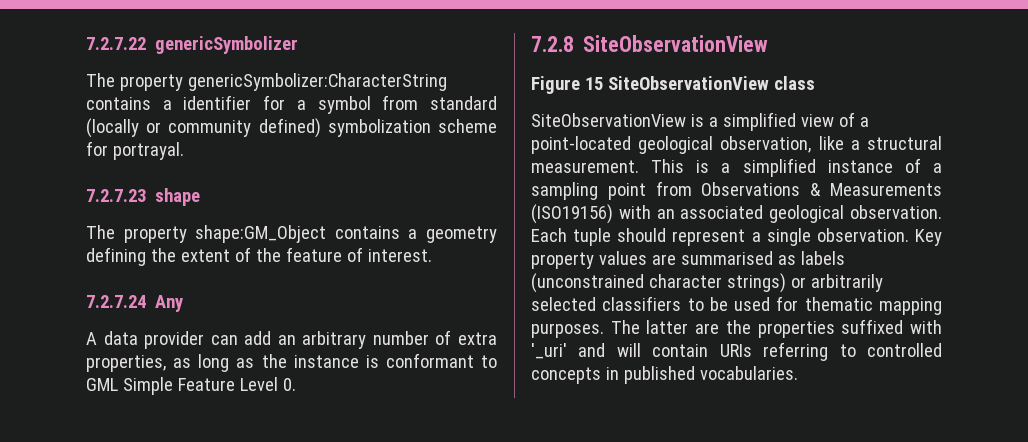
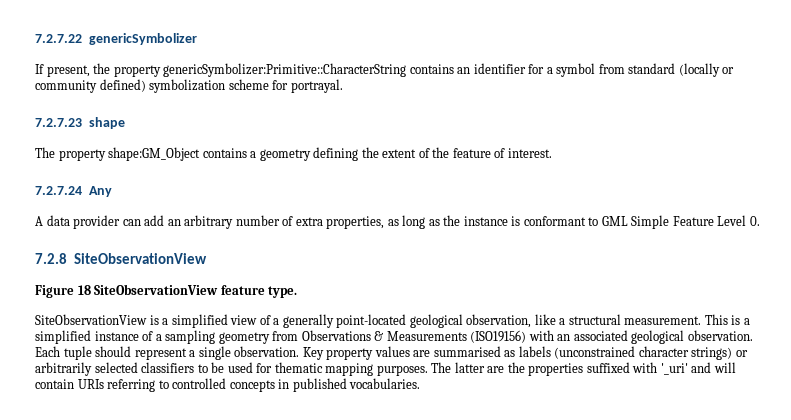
- The property genericSymbolizer:CharacterString contains a identifier for a symbol from standard (locally or community defined) symbolization scheme for portrayal.
+ If present, the property genericSymbolizer:Primitive::CharacterString contains an identifier for a symbol from standard (locally or community defined) symbolization scheme for portrayal.
- Figure 15 SiteObservationView class
+ Figure 18 SiteObservationView feature type.
- SiteObservationView is a simplified view of a point-located geological observation, like a structural measurement.
+ SiteObservationView is a simplified view of a generally point-located geological observation, like a structural measurement.
- This is a simplified instance of a sampling point from Observations & Measurements (ISO19156) with an associated geological observation.
+ This is a simplified instance of a sampling geometry from Observations & Measurements (ISO19156) with an associated geological observation.

